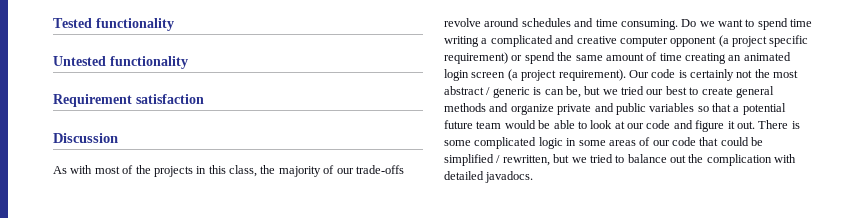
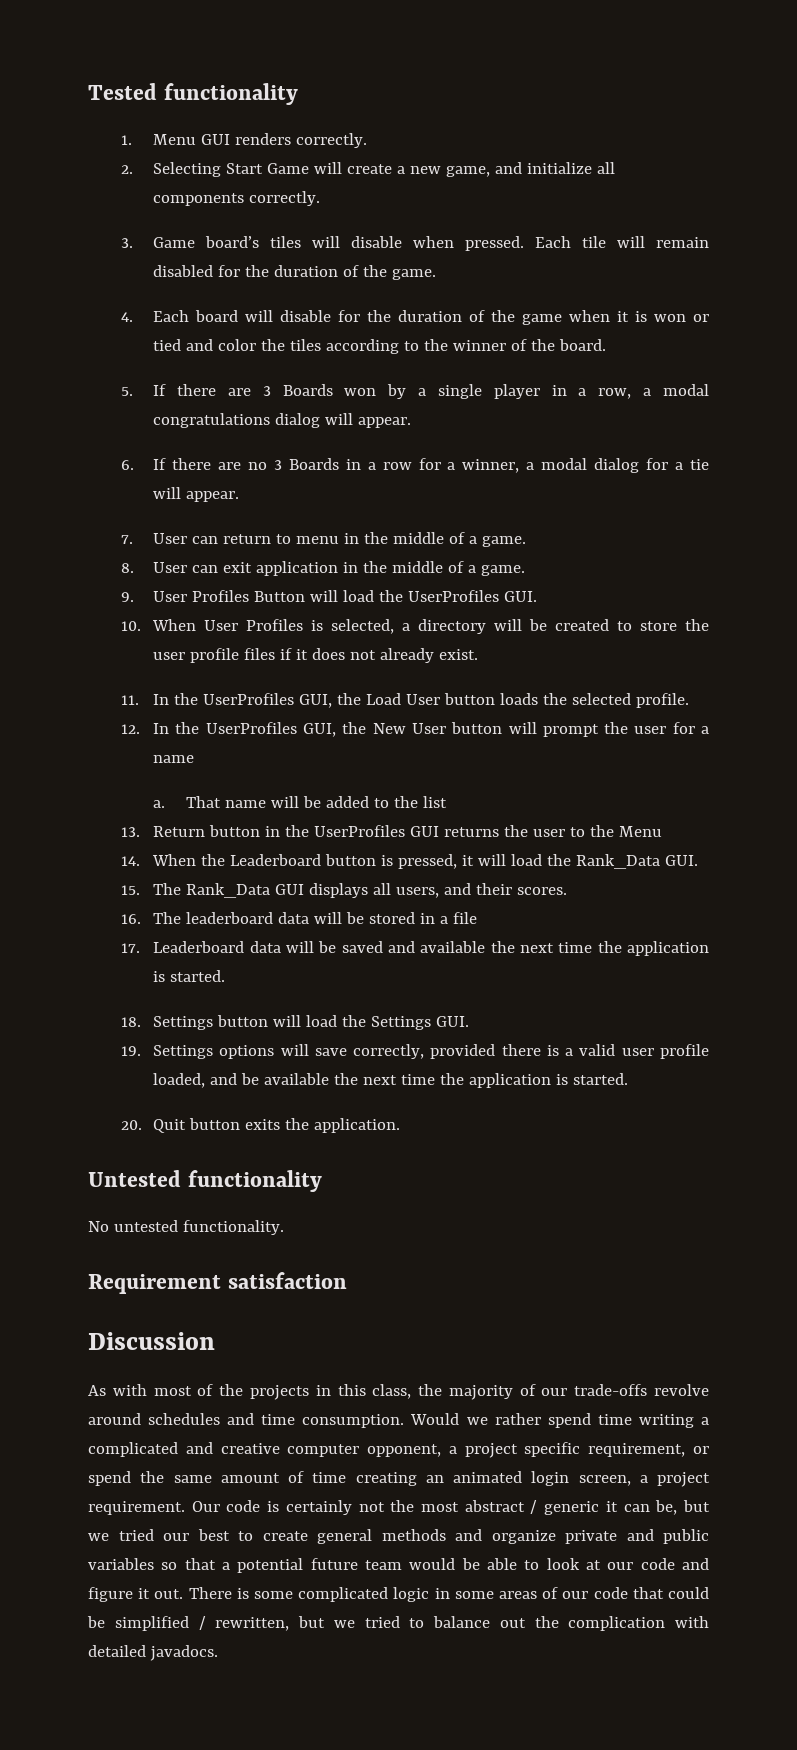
+ 1. Menu GUI renders correctly.
+ 2. Selecting Start Game will create a new game, and initialize all components correctly.
+ 3. Game board’s tiles will disable when pressed. Each tile will remain disabled for the duration of the game.
+ 4. Each board will disable for the duration of the game when it is won or tied and color the tiles according to the winner of the board.
+ 5. If there are 3 Boards won by a single player in a row, a modal congratulations dialog will appear.
+ 6. If there are no 3 Boards in a row for a winner, a modal dialog for a tie will appear.
+ 7. User can return to menu in the middle of a game.
+ 8. User can exit application in the middle of a game.
+ 9. User Profiles Button will load the UserProfiles GUI.
+ 10. When User Profiles is selected, a directory will be created to store the user profile files if it does not already exist.
+ 11. In the UserProfiles GUI, the Load User button loads the selected profile.
+ 12. In the UserProfiles GUI, the New User button will prompt the user for a name
+ a. That name will be added to the list
+ 13. Return button in the UserProfiles GUI returns the user to the Menu
+ 14. When the Leaderboard button is pressed, it will load the Rank_Data GUI.
+ 15. The Rank_Data GUI displays all users, and their scores.
+ 16. The leaderboard data will be stored in a file
+ 17. Leaderboard data will be saved and available the next time the application is started.
+ 18. Settings button will load the Settings GUI.
+ 19. Settings options will save correctly, provided there is a valid user profile loaded, and be available the next time the application is started.
+ 20. Quit button exits the application.
+ No untested functionality.
- As with most of the projects in this class, the majority of our trade-offs revolve around schedules and time consuming. Do we want to spend time writing a complicated and creative computer opponent (a project specific requirement) or spend the same amount of time creating an animated login screen (a project requirement).
+ As with most of the projects in this class, the majority of our trade-offs revolve around schedules and time consumption. Would we rather spend time writing a complicated and creative computer opponent, a project specific requirement, or spend the same amount of time creating an animated login screen, a project requirement.
- Our code is certainly not the most abstract / generic is can be, but we tried our best to create general methods and organize private and public variables so that a potential future team would be able to look at our code and figure it out.
+ Our code is certainly not the most abstract / generic it can be, but we tried our best to create general methods and organize private and public variables so that a potential future team would be able to look at our code and figure it out.

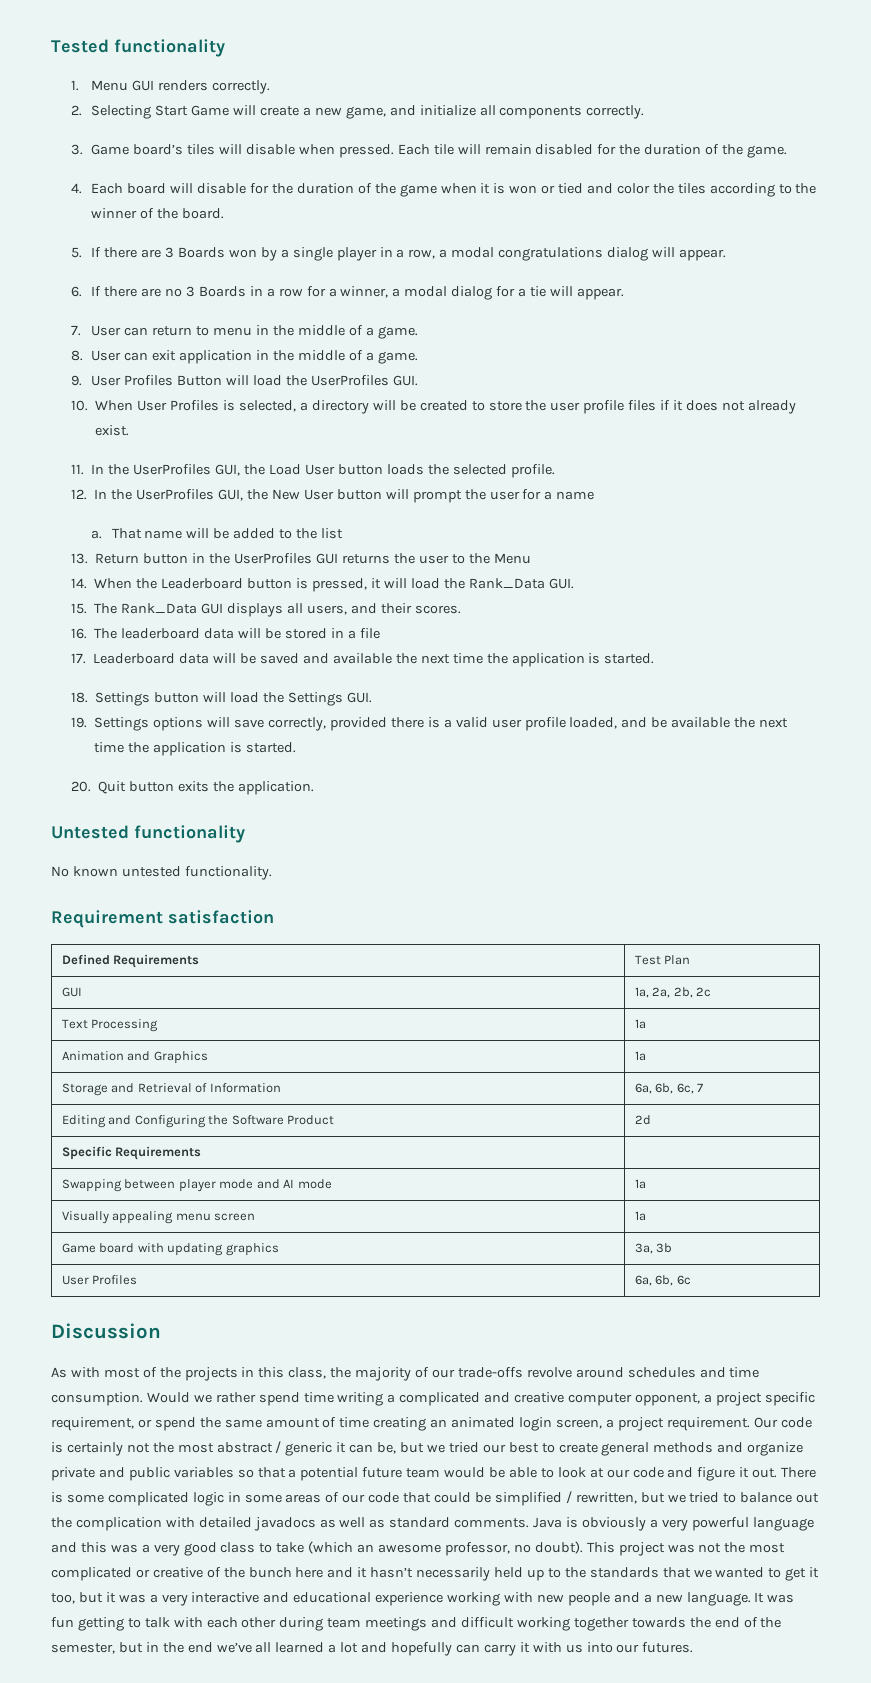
- No untested functionality.
+ No known untested functionality.
+ Defined Requirements | Test Plan
+ GUI | 1a, 2a, 2b, 2c
+ Text Processing | 1a
+ Animation and Graphics | 1a
+ Storage and Retrieval of Information | 6a, 6b, 6c, 7
+ Editing and Configuring the Software Product | 2d
+ Specific Requirements |
+ Swapping between player mode and AI mode | 1a
+ Visually appealing menu screen | 1a
+ Game board with updating graphics | 3a, 3b
+ User Profiles | 6a, 6b, 6c
- There is some complicated logic in some areas of our code that could be simplified / rewritten, but we tried to balance out the complication with detailed javadocs.
+ There is some complicated logic in some areas of our code that could be simplified / rewritten, but we tried to balance out the complication with detailed javadocs as well as standard comments. Java is obviously a very powerful language and this was a very good class to take (which an awesome professor, no doubt). This project was not the most complicated or creative of the bunch here and it hasn’t necessarily held up to the standards that we wanted to get it too, but it was a very interactive and educational experience working with new people and a new language. It was fun getting to talk with each other during team meetings and difficult working together towards the end of the semester, but in the end we’ve all learned a lot and hopefully can carry it with us into our futures.

